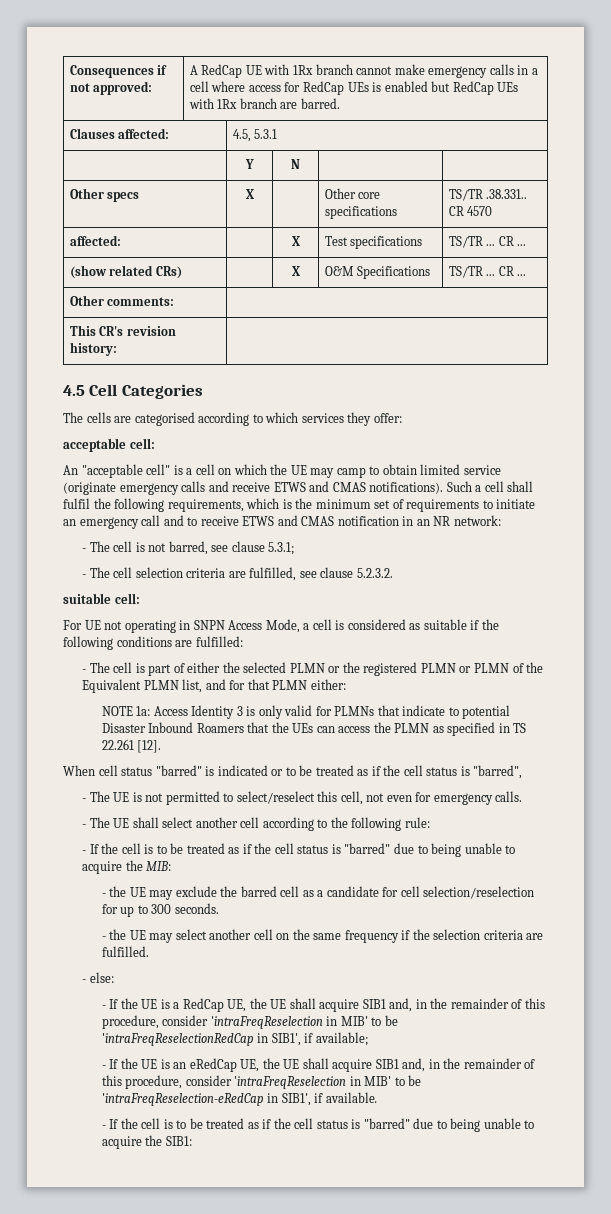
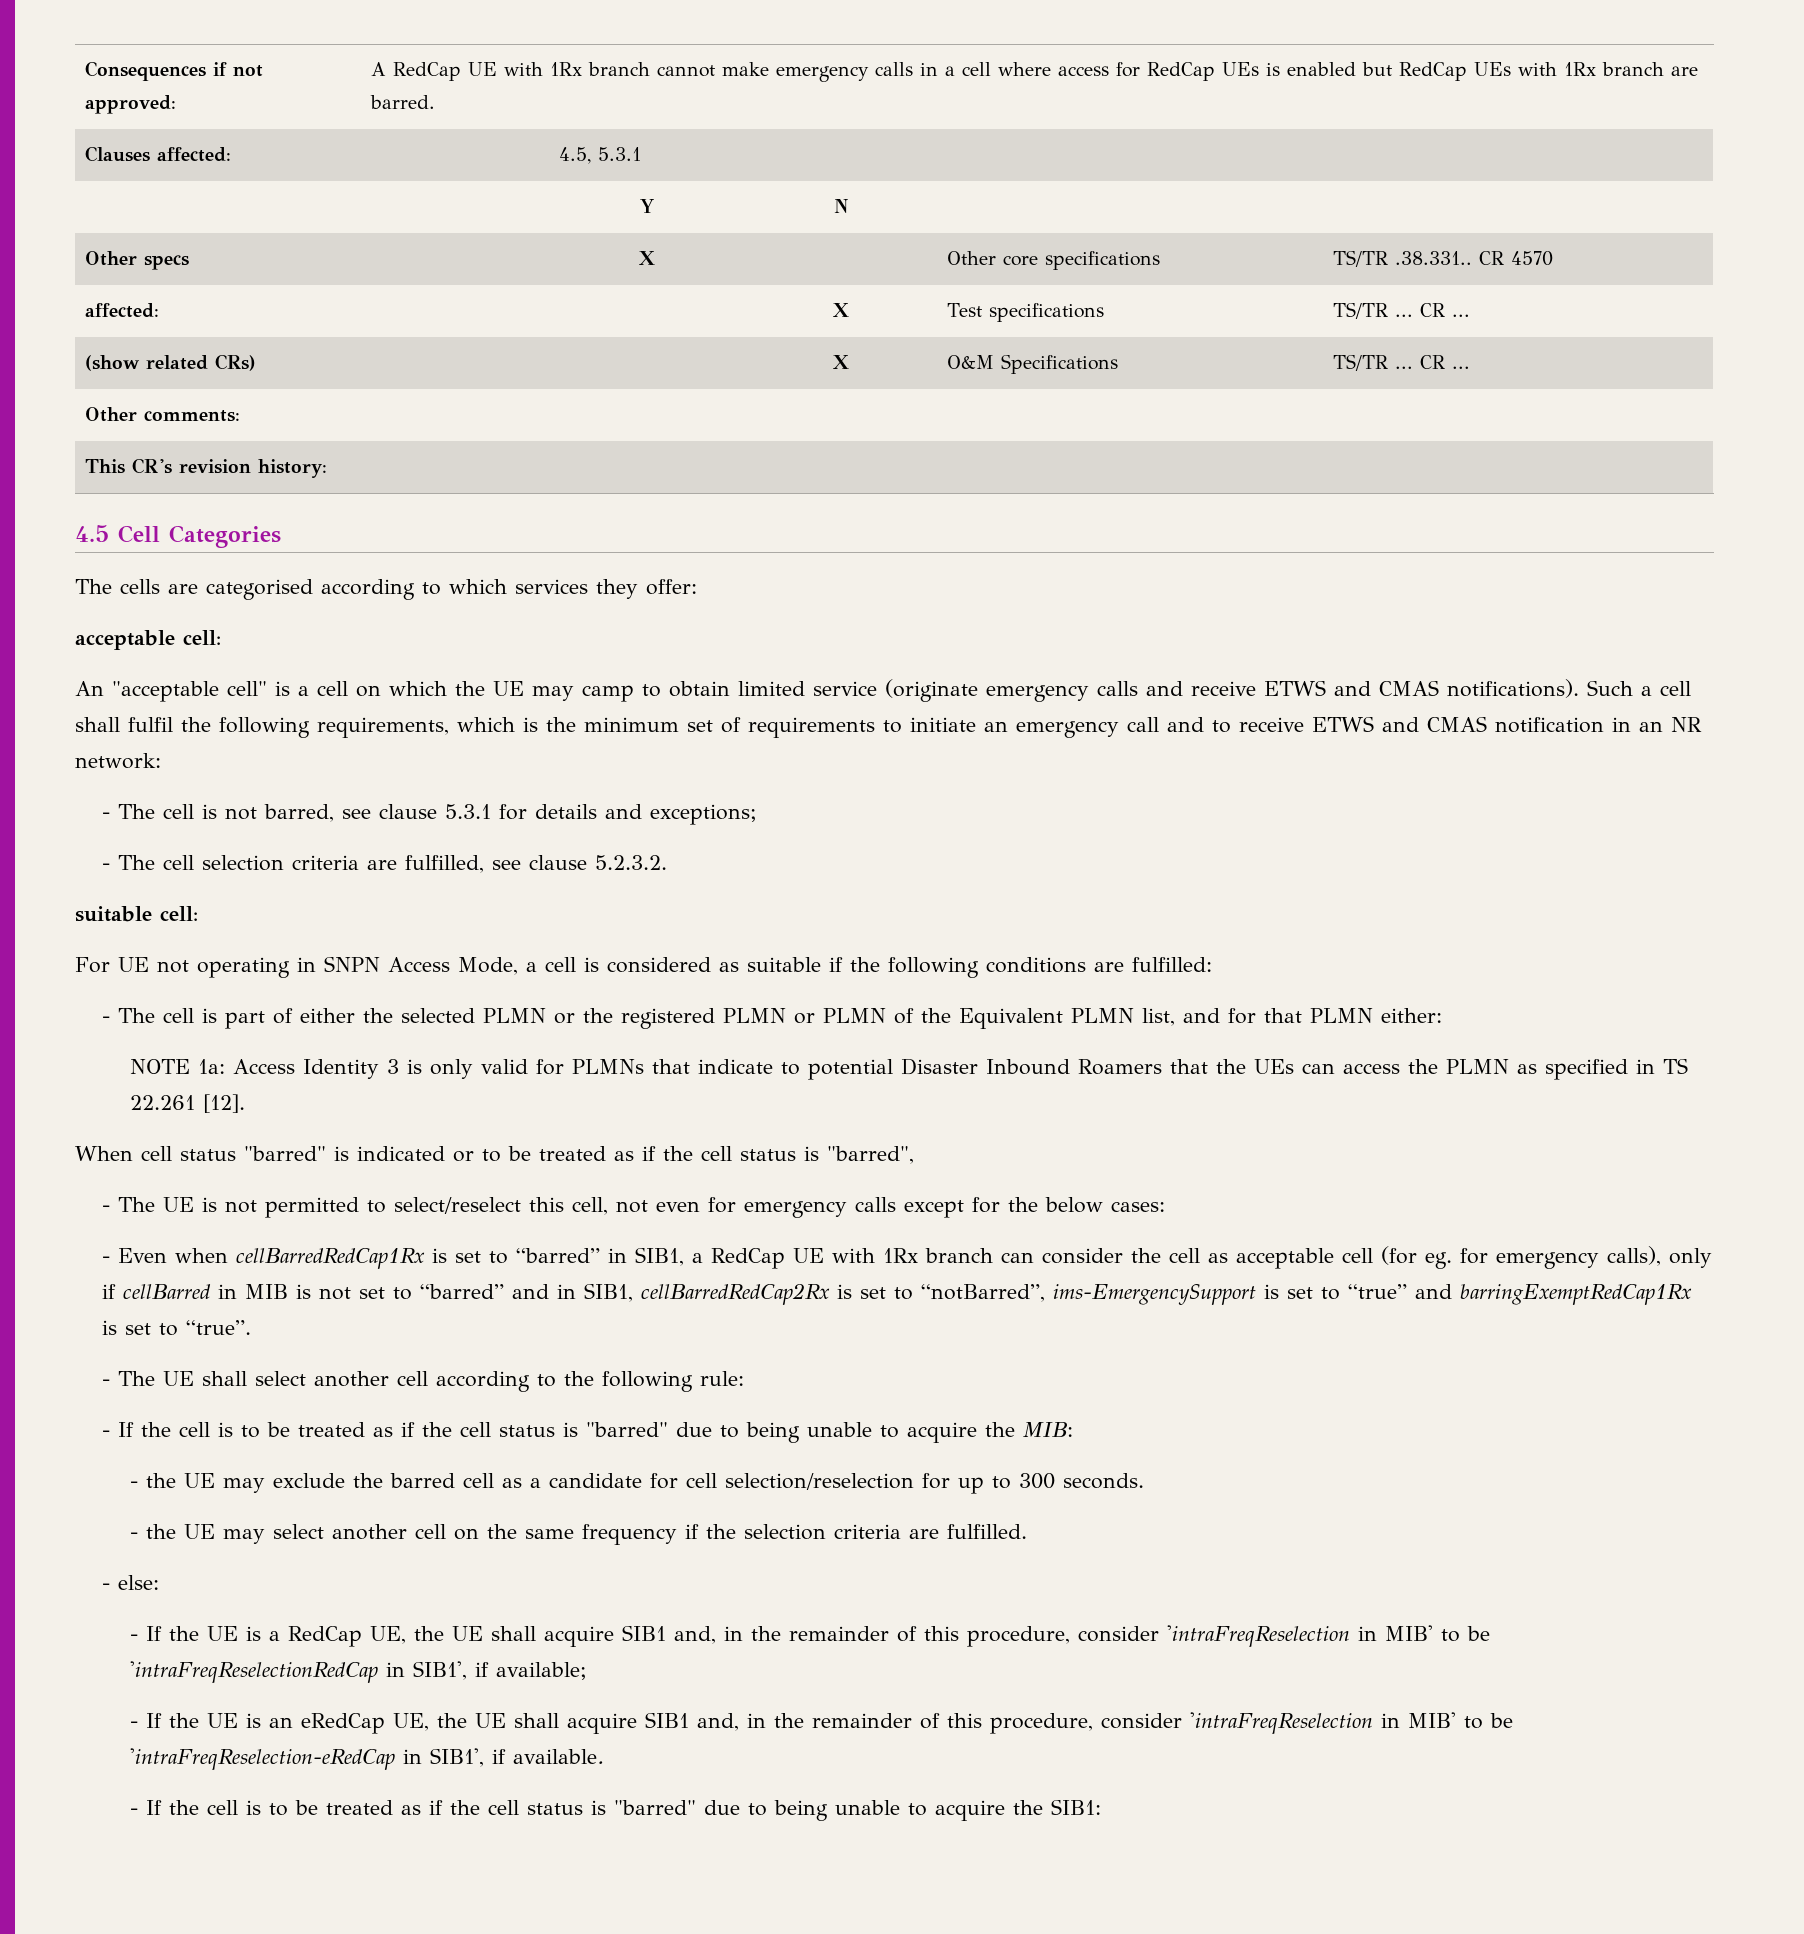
- - The cell is not barred, see clause 5.3.1;
+ - The cell is not barred, see clause 5.3.1 for details and exceptions;
- - The UE is not permitted to select/reselect this cell, not even for emergency calls.
+ - The UE is not permitted to select/reselect this cell, not even for emergency calls except for the below cases:
+ - Even when cellBarredRedCap1Rx is set to “barred” in SIB1, a RedCap UE with 1Rx branch can consider the cell as acceptable cell (for eg. for emergency calls), only if cellBarred in MIB is not set to “barred” and in SIB1, cellBarredRedCap2Rx is set to “notBarred”, ims-EmergencySupport is set to “true” and barringExemptRedCap1Rx is set to “true”.

